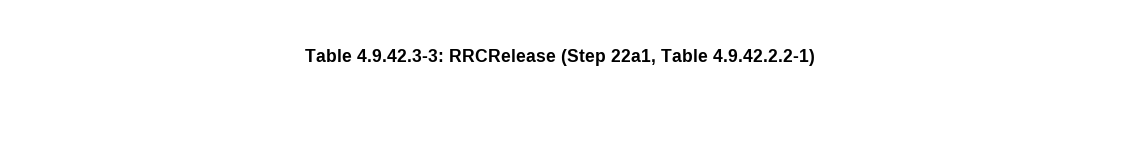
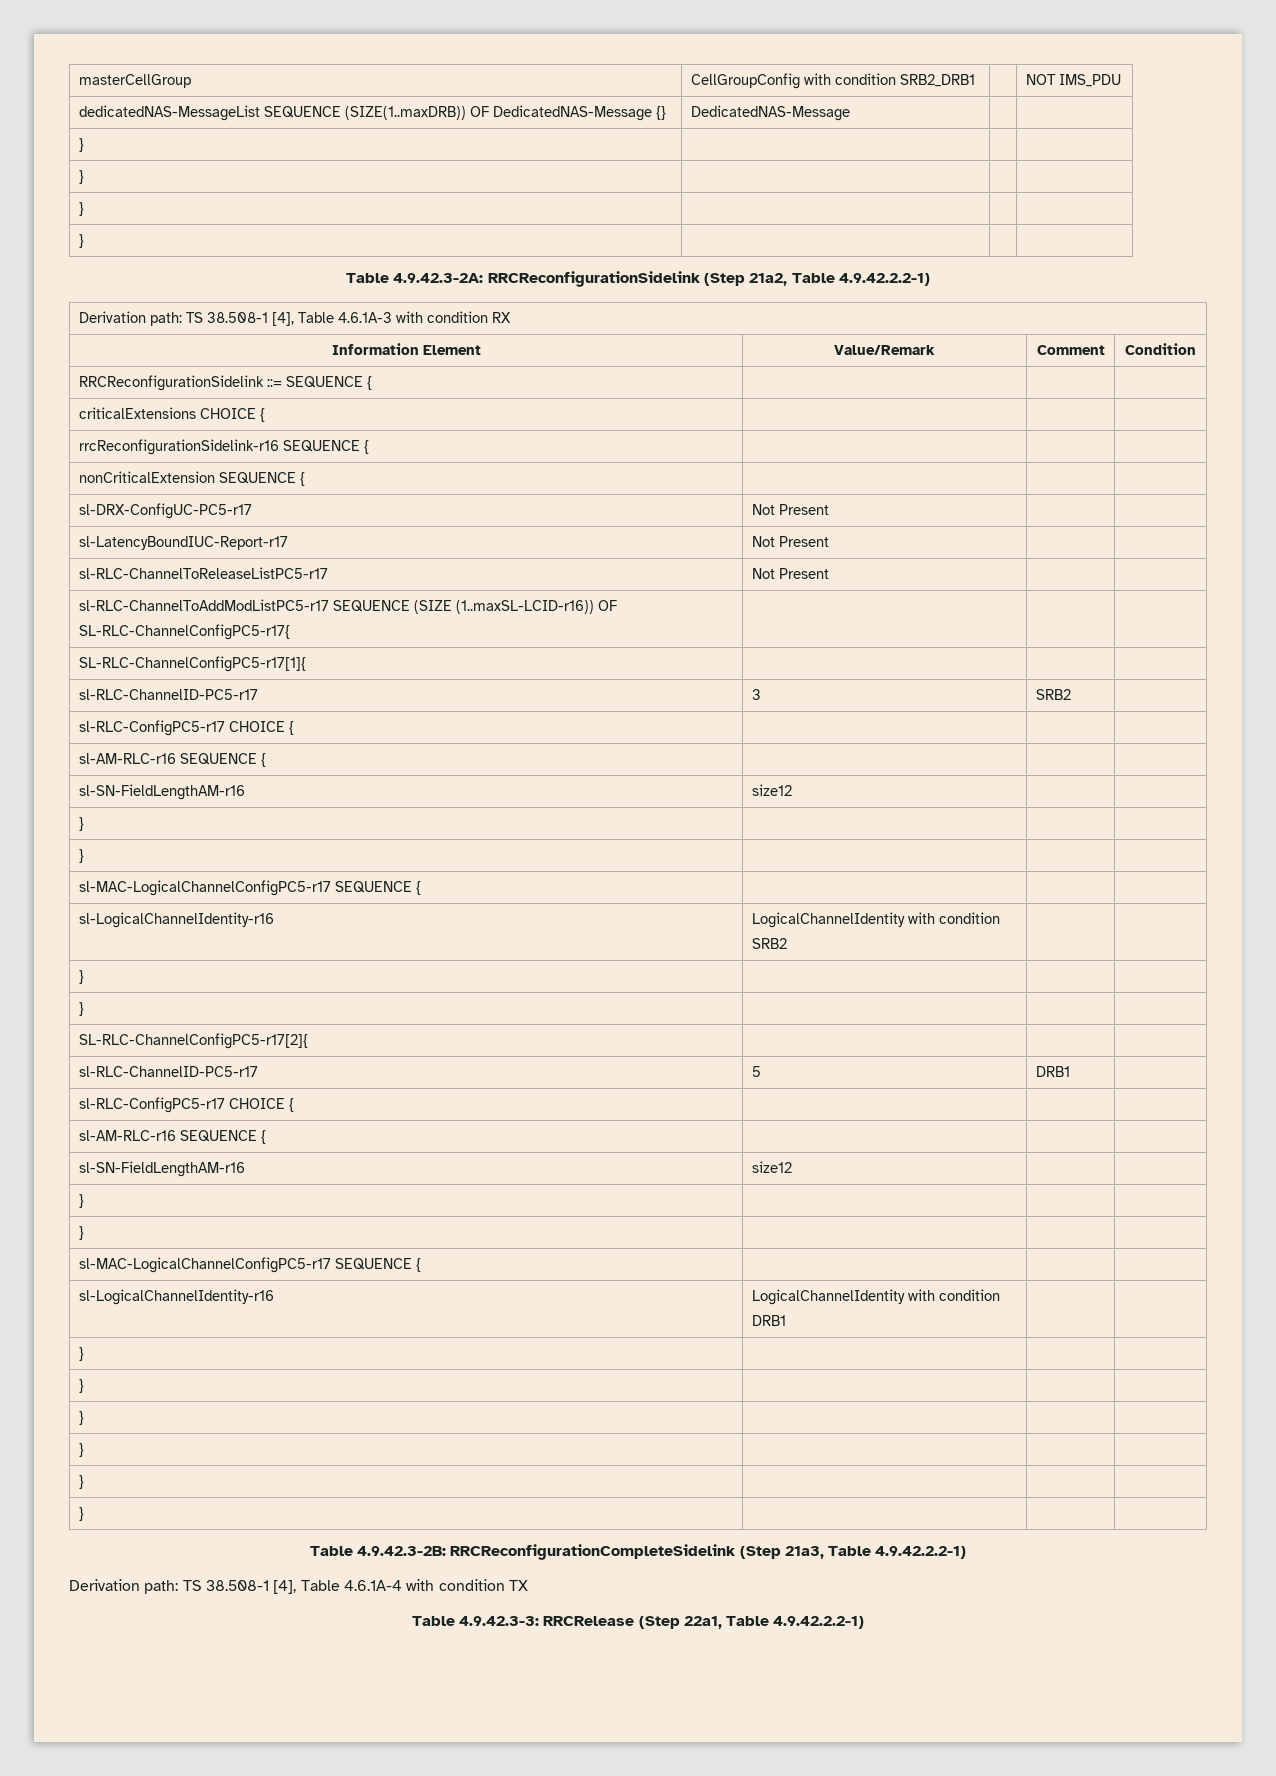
+ masterCellGroup | CellGroupConfig with condition SRB2_DRB1 | | NOT IMS_PDU
+ dedicatedNAS-MessageList SEQUENCE (SIZE(1..maxDRB)) OF DedicatedNAS-Message {} | DedicatedNAS-Message | |
+ } | | |
+ } | | |
+ } | | |
+ } | | |
+ Table 4.9.42.3-2A: RRCReconfigurationSidelink (Step 21a2, Table 4.9.42.2.2-1)
+ Derivation path: TS 38.508-1 [4], Table 4.6.1A-3 with condition RX
+ Information Element | Value/Remark | Comment | Condition
+ RRCReconfigurationSidelink ::= SEQUENCE { | | |
+ criticalExtensions CHOICE { | | |
+ rrcReconfigurationSidelink-r16 SEQUENCE { | | |
+ nonCriticalExtension SEQUENCE { | | |
+ sl-DRX-ConfigUC-PC5-r17 | Not Present | |
+ sl-LatencyBoundIUC-Report-r17 | Not Present | |
+ sl-RLC-ChannelToReleaseListPC5-r17 | Not Present | |
+ sl-RLC-ChannelToAddModListPC5-r17 SEQUENCE (SIZE (1..maxSL-LCID-r16)) OF SL-RLC-ChannelConfigPC5-r17{ | | |
+ SL-RLC-ChannelConfigPC5-r17[1]{ | | |
+ sl-RLC-ChannelID-PC5-r17 | 3 | SRB2 |
+ sl-RLC-ConfigPC5-r17 CHOICE { | | |
+ sl-AM-RLC-r16 SEQUENCE { | | |
+ sl-SN-FieldLengthAM-r16 | size12 | |
+ } | | |
+ } | | |
+ sl-MAC-LogicalChannelConfigPC5-r17 SEQUENCE { | | |
+ sl-LogicalChannelIdentity-r16 | LogicalChannelIdentity with condition SRB2 | |
+ } | | |
+ } | | |
+ SL-RLC-ChannelConfigPC5-r17[2]{ | | |
+ sl-RLC-ChannelID-PC5-r17 | 5 | DRB1 |
+ sl-RLC-ConfigPC5-r17 CHOICE { | | |
+ sl-AM-RLC-r16 SEQUENCE { | | |
+ sl-SN-FieldLengthAM-r16 | size12 | |
+ } | | |
+ } | | |
+ sl-MAC-LogicalChannelConfigPC5-r17 SEQUENCE { | | |
+ sl-LogicalChannelIdentity-r16 | LogicalChannelIdentity with condition DRB1 | |
+ } | | |
+ } | | |
+ } | | |
+ } | | |
+ } | | |
+ } | | |
+ Table 4.9.42.3-2B: RRCReconfigurationCompleteSidelink (Step 21a3, Table 4.9.42.2.2-1)
+ Derivation path: TS 38.508-1 [4], Table 4.6.1A-4 with condition TX

